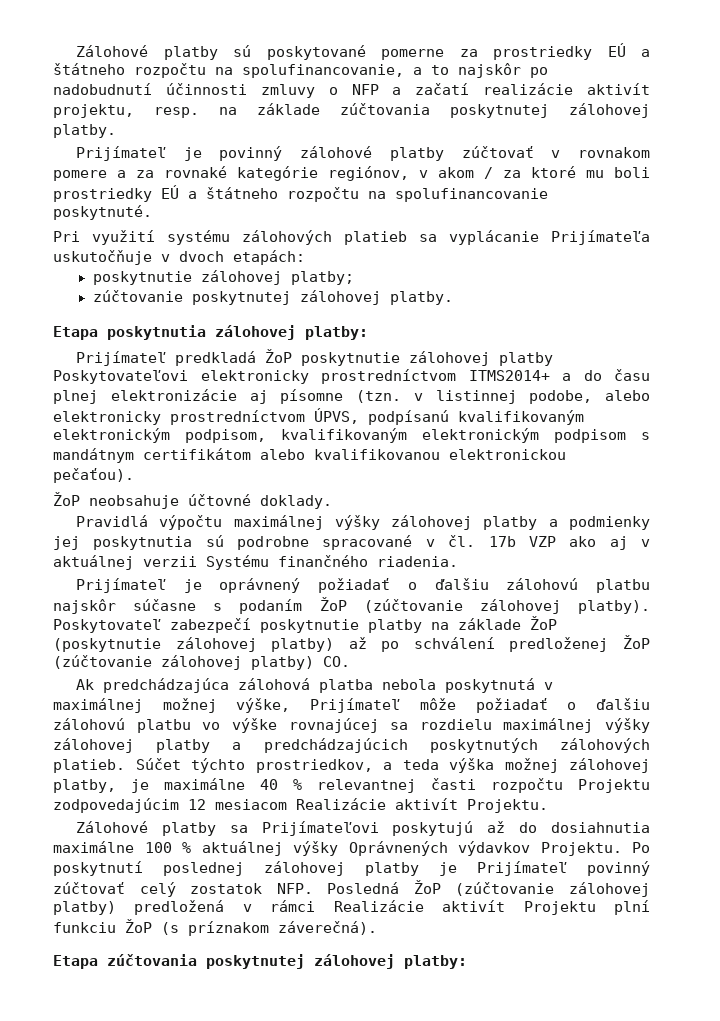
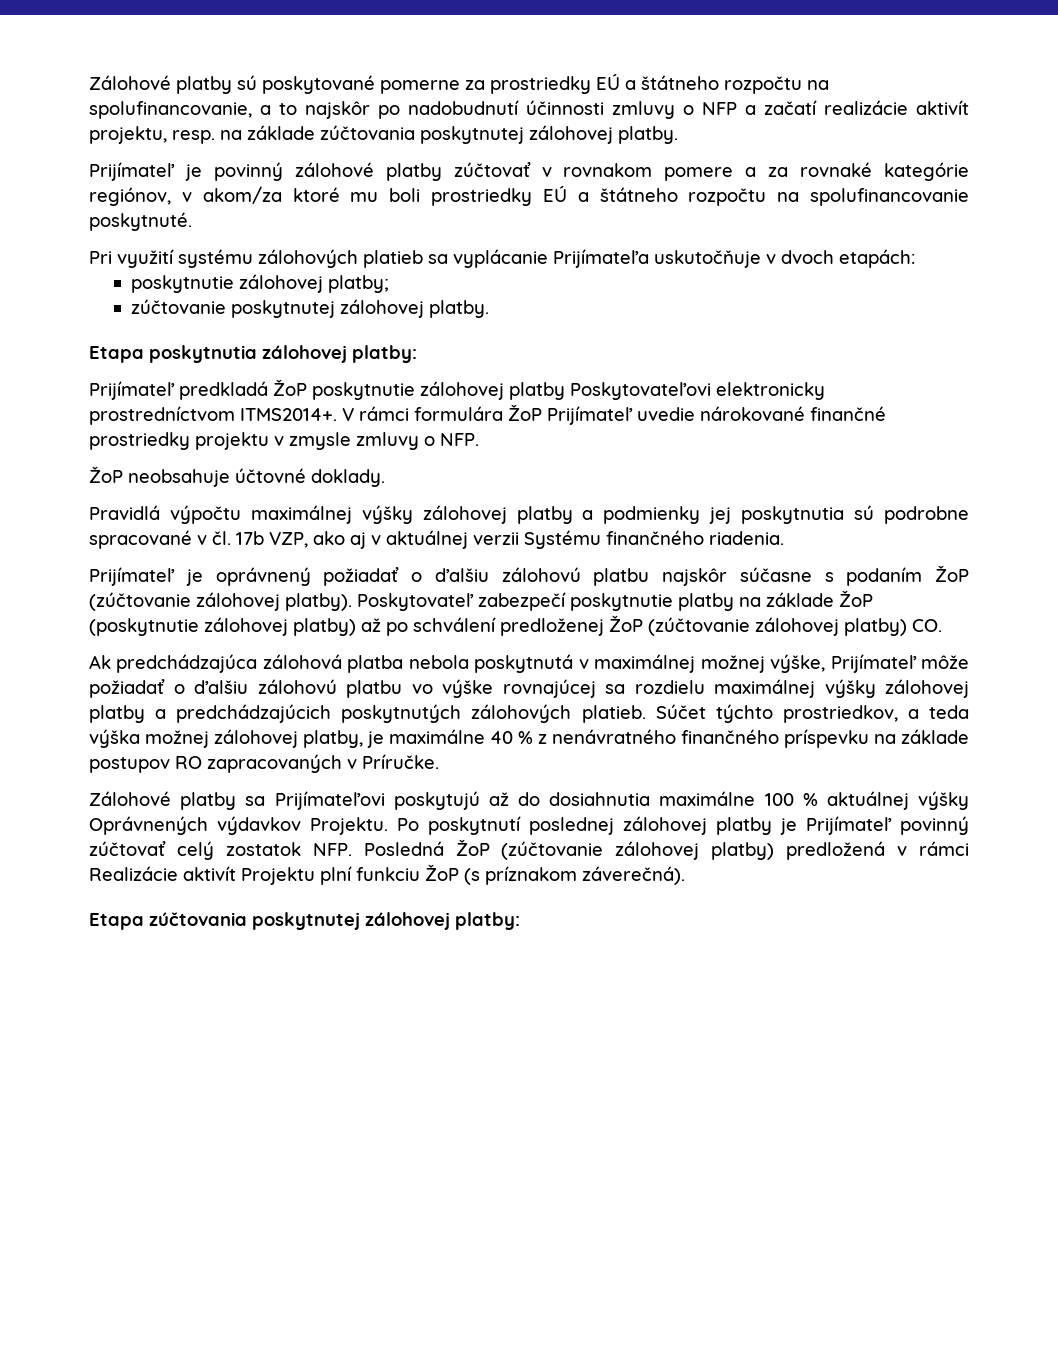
- Prijímateľ je povinný zálohové platby zúčtovať v rovnakom pomere a za rovnaké kategórie regiónov, v akom / za ktoré mu boli prostriedky EÚ a štátneho rozpočtu na spolufinancovanie poskytnuté.
+ Prijímateľ je povinný zálohové platby zúčtovať v rovnakom pomere a za rovnaké kategórie regiónov, v akom/za ktoré mu boli prostriedky EÚ a štátneho rozpočtu na spolufinancovanie poskytnuté.
- Prijímateľ predkladá ŽoP poskytnutie zálohovej platby Poskytovateľovi elektronicky prostredníctvom ITMS2014+ a do času plnej elektronizácie aj písomne (tzn. v listinnej podobe, alebo elektronicky prostredníctvom ÚPVS, podpísanú kvalifikovaným elektronickým podpisom, kvalifikovaným elektronickým podpisom s mandátnym certifikátom alebo kvalifikovanou elektronickou pečaťou).
+ Prijímateľ predkladá ŽoP poskytnutie zálohovej platby Poskytovateľovi elektronicky prostredníctvom ITMS2014+. V rámci formulára ŽoP Prijímateľ uvedie nárokované finančné prostriedky projektu v zmysle zmluvy o NFP.
- Pravidlá výpočtu maximálnej výšky zálohovej platby a podmienky jej poskytnutia sú podrobne spracované v čl. 17b VZP ako aj v aktuálnej verzii Systému finančného riadenia.
+ Pravidlá výpočtu maximálnej výšky zálohovej platby a podmienky jej poskytnutia sú podrobne spracované v čl. 17b VZP, ako aj v aktuálnej verzii Systému finančného riadenia.
- Súčet týchto prostriedkov, a teda výška možnej zálohovej platby, je maximálne 40 % relevantnej časti rozpočtu Projektu zodpovedajúcim 12 mesiacom Realizácie aktivít Projektu.
+ Súčet týchto prostriedkov, a teda výška možnej zálohovej platby, je maximálne 40 % z nenávratného finančného príspevku na základe postupov RO zapracovaných v Príručke.

